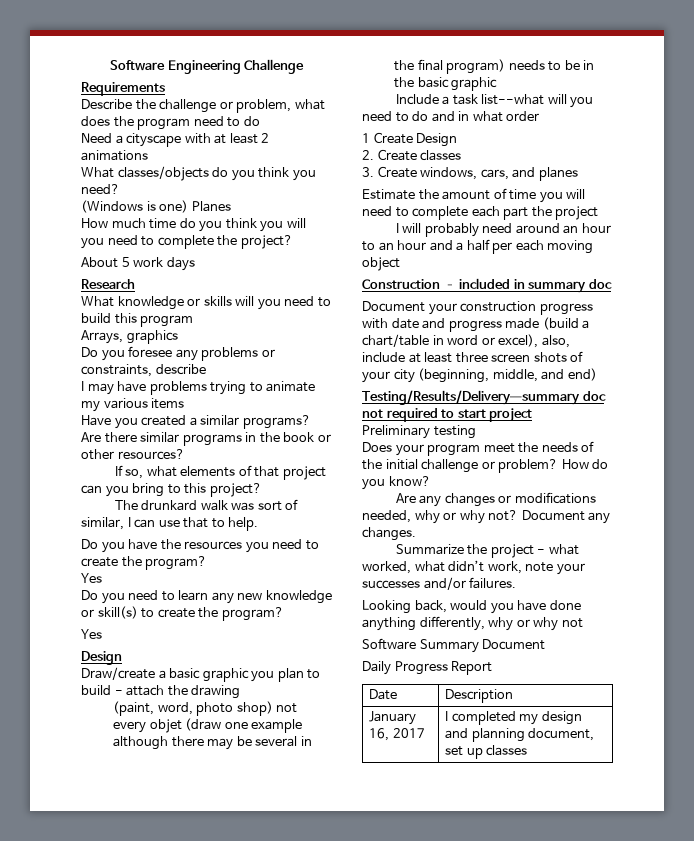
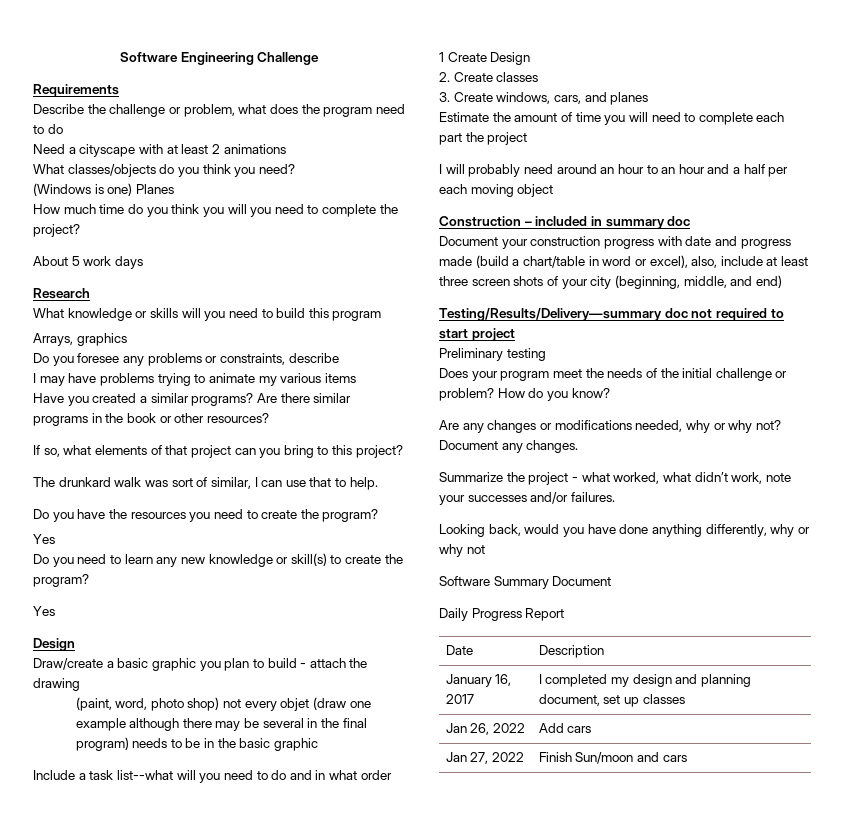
+ Jan 26, 2022 | Add cars
+ Jan 27, 2022 | Finish Sun/moon and cars

